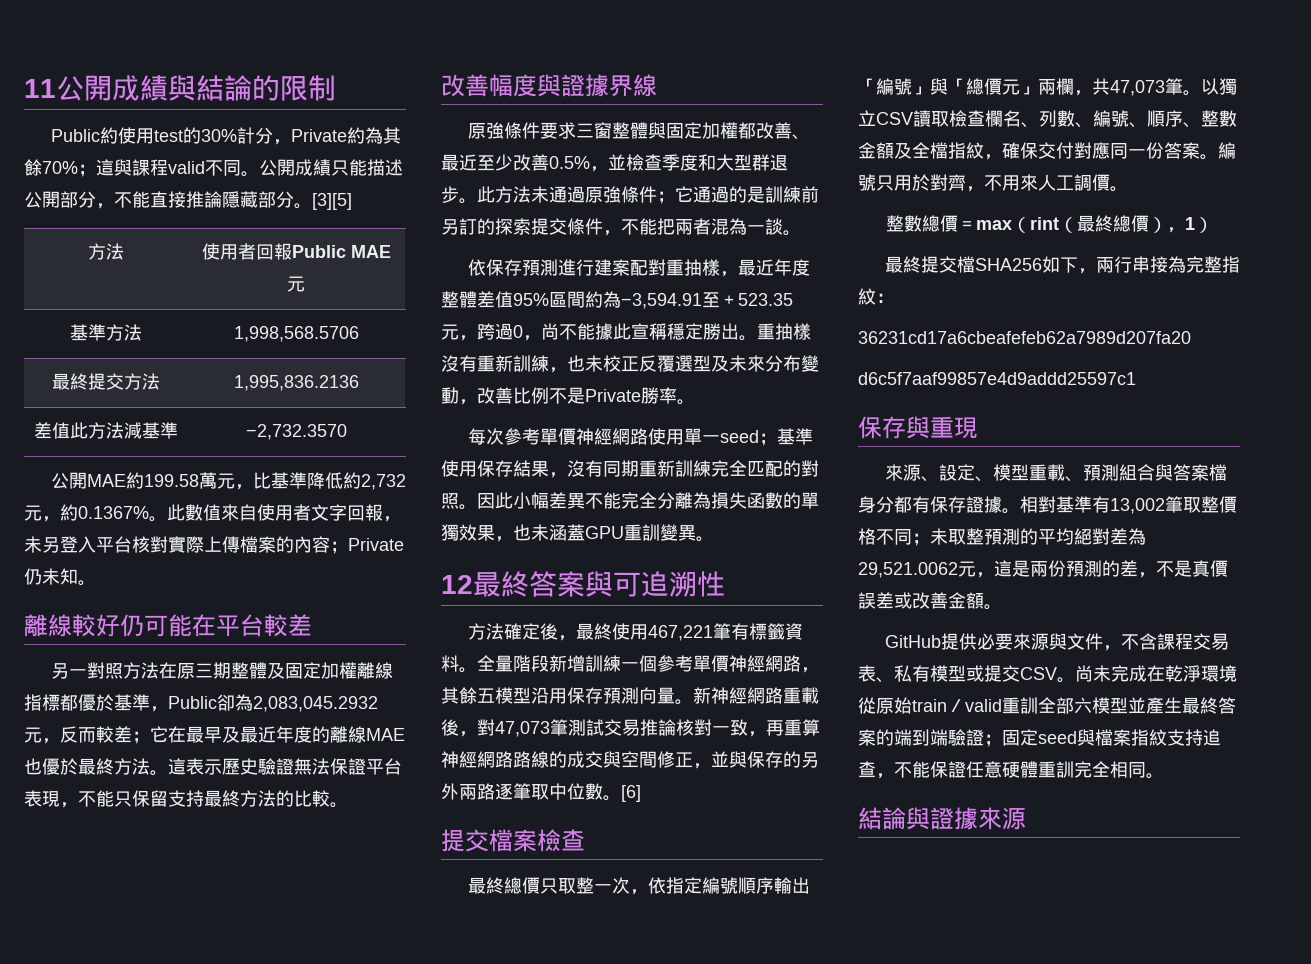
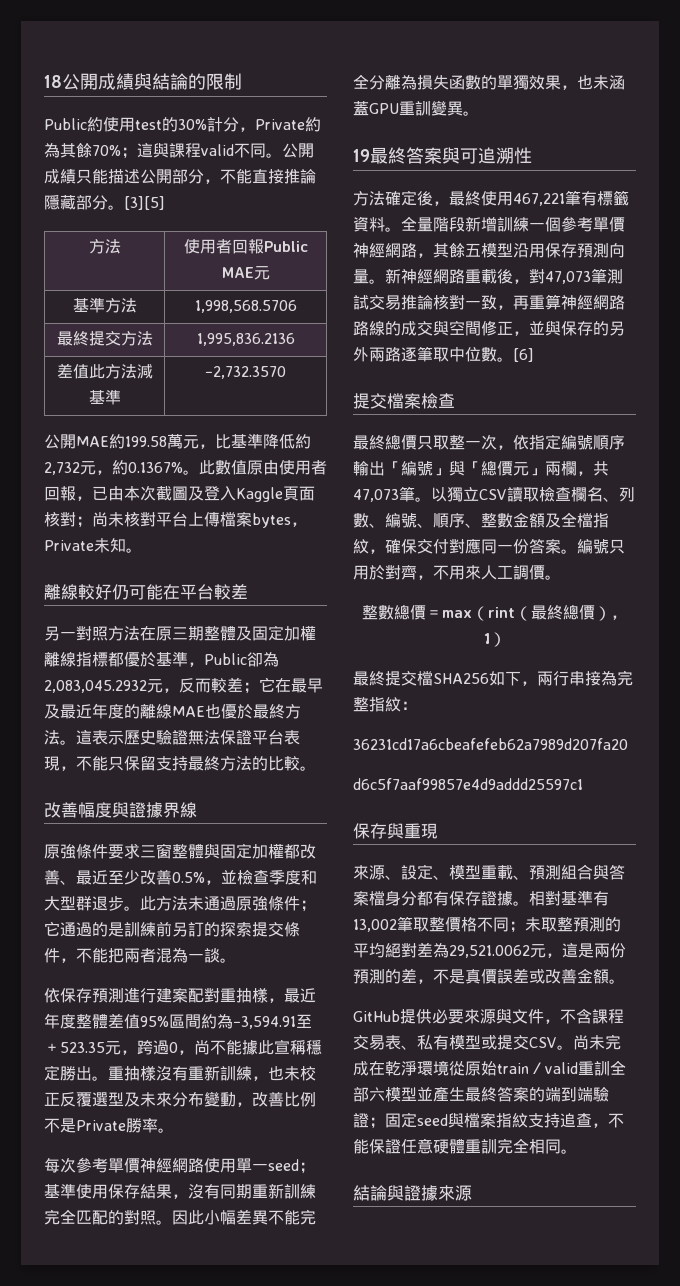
- 11公開成績與結論的限制
+ 18公開成績與結論的限制
- 此數值來自使用者文字回報，未另登入平台核對實際上傳檔案的內容；Private仍未知。
+ 此數值原由使用者回報，已由本次截圖及登入Kaggle頁面核對；尚未核對平台上傳檔案bytes，Private未知。
- 12最終答案與可追溯性
+ 19最終答案與可追溯性

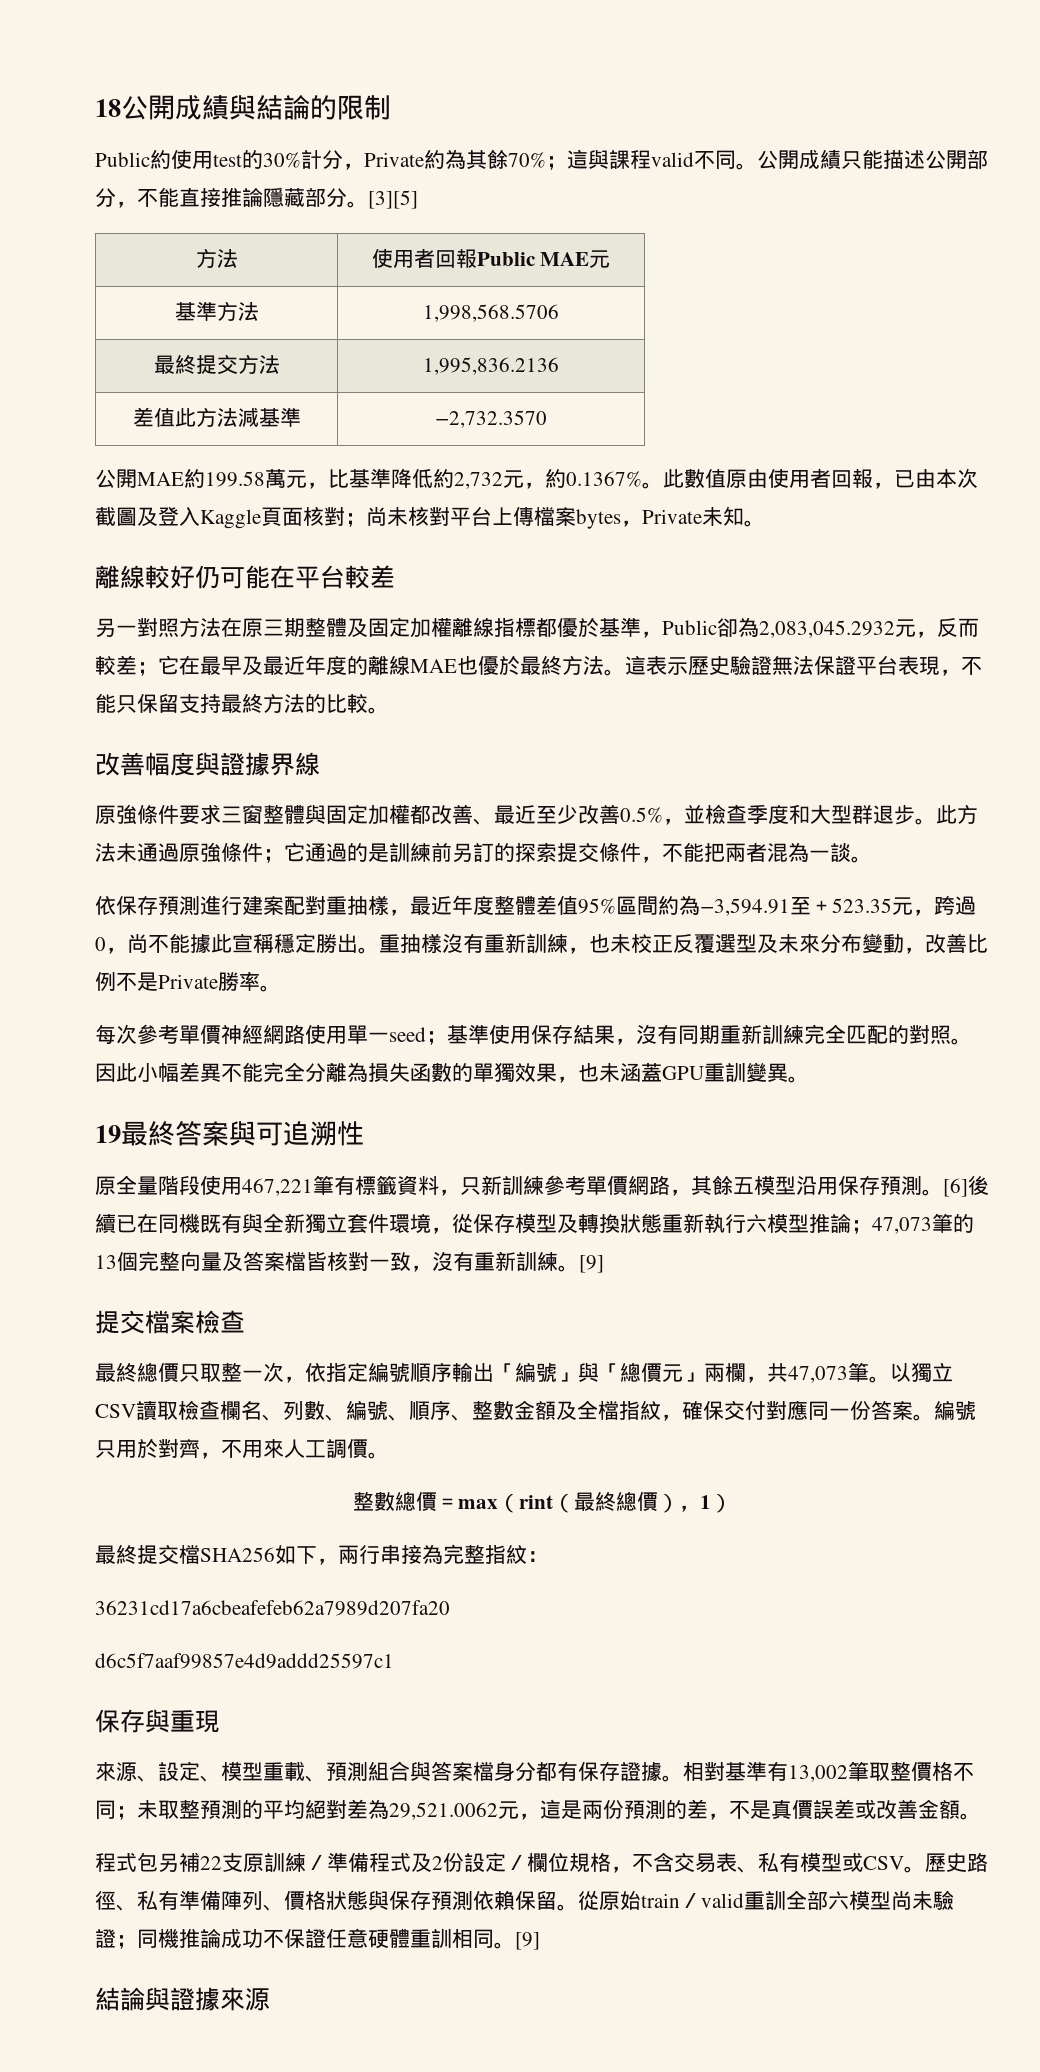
- 方法確定後，最終使用467,221筆有標籤資料。全量階段新增訓練一個參考單價神經網路，其餘五模型沿用保存預測向量。新神經網路重載後，對47,073筆測試交易推論核對一致，再重算神經網路路線的成交與空間修正，並與保存的另外兩路逐筆取中位數。[6]
+ 原全量階段使用467,221筆有標籤資料，只新訓練參考單價網路，其餘五模型沿用保存預測。[6]後續已在同機既有與全新獨立套件環境，從保存模型及轉換狀態重新執行六模型推論；47,073筆的13個完整向量及答案檔皆核對一致，沒有重新訓練。[9]
- GitHub提供必要來源與文件，不含課程交易表、私有模型或提交CSV。尚未完成在乾淨環境從原始train／valid重訓全部六模型並產生最終答案的端到端驗證；固定seed與檔案指紋支持追查，不能保證任意硬體重訓完全相同。
+ 程式包另補22支原訓練／準備程式及2份設定／欄位規格，不含交易表、私有模型或CSV。歷史路徑、私有準備陣列、價格狀態與保存預測依賴保留。從原始train／valid重訓全部六模型尚未驗證；同機推論成功不保證任意硬體重訓相同。[9]

